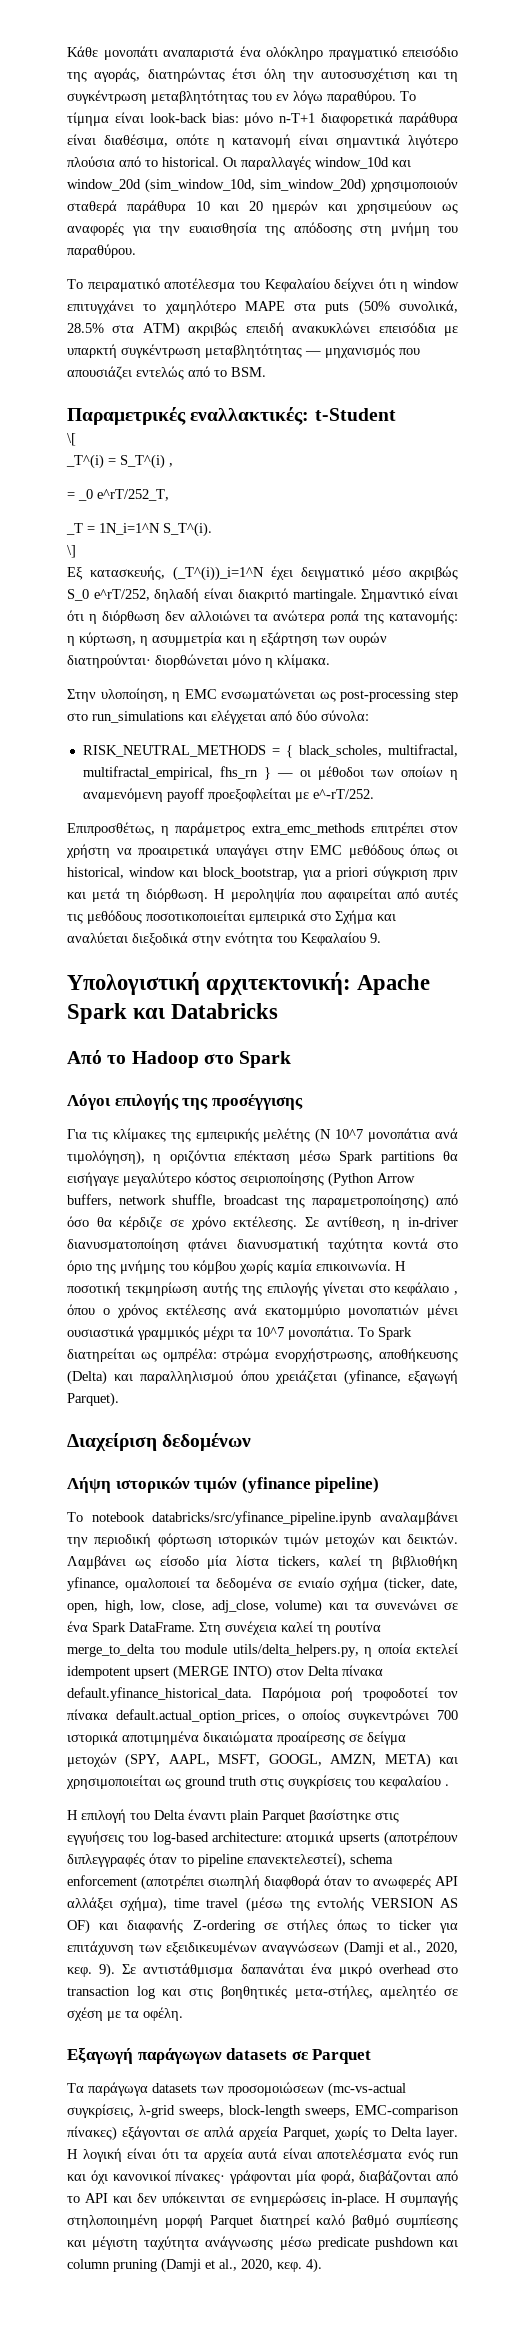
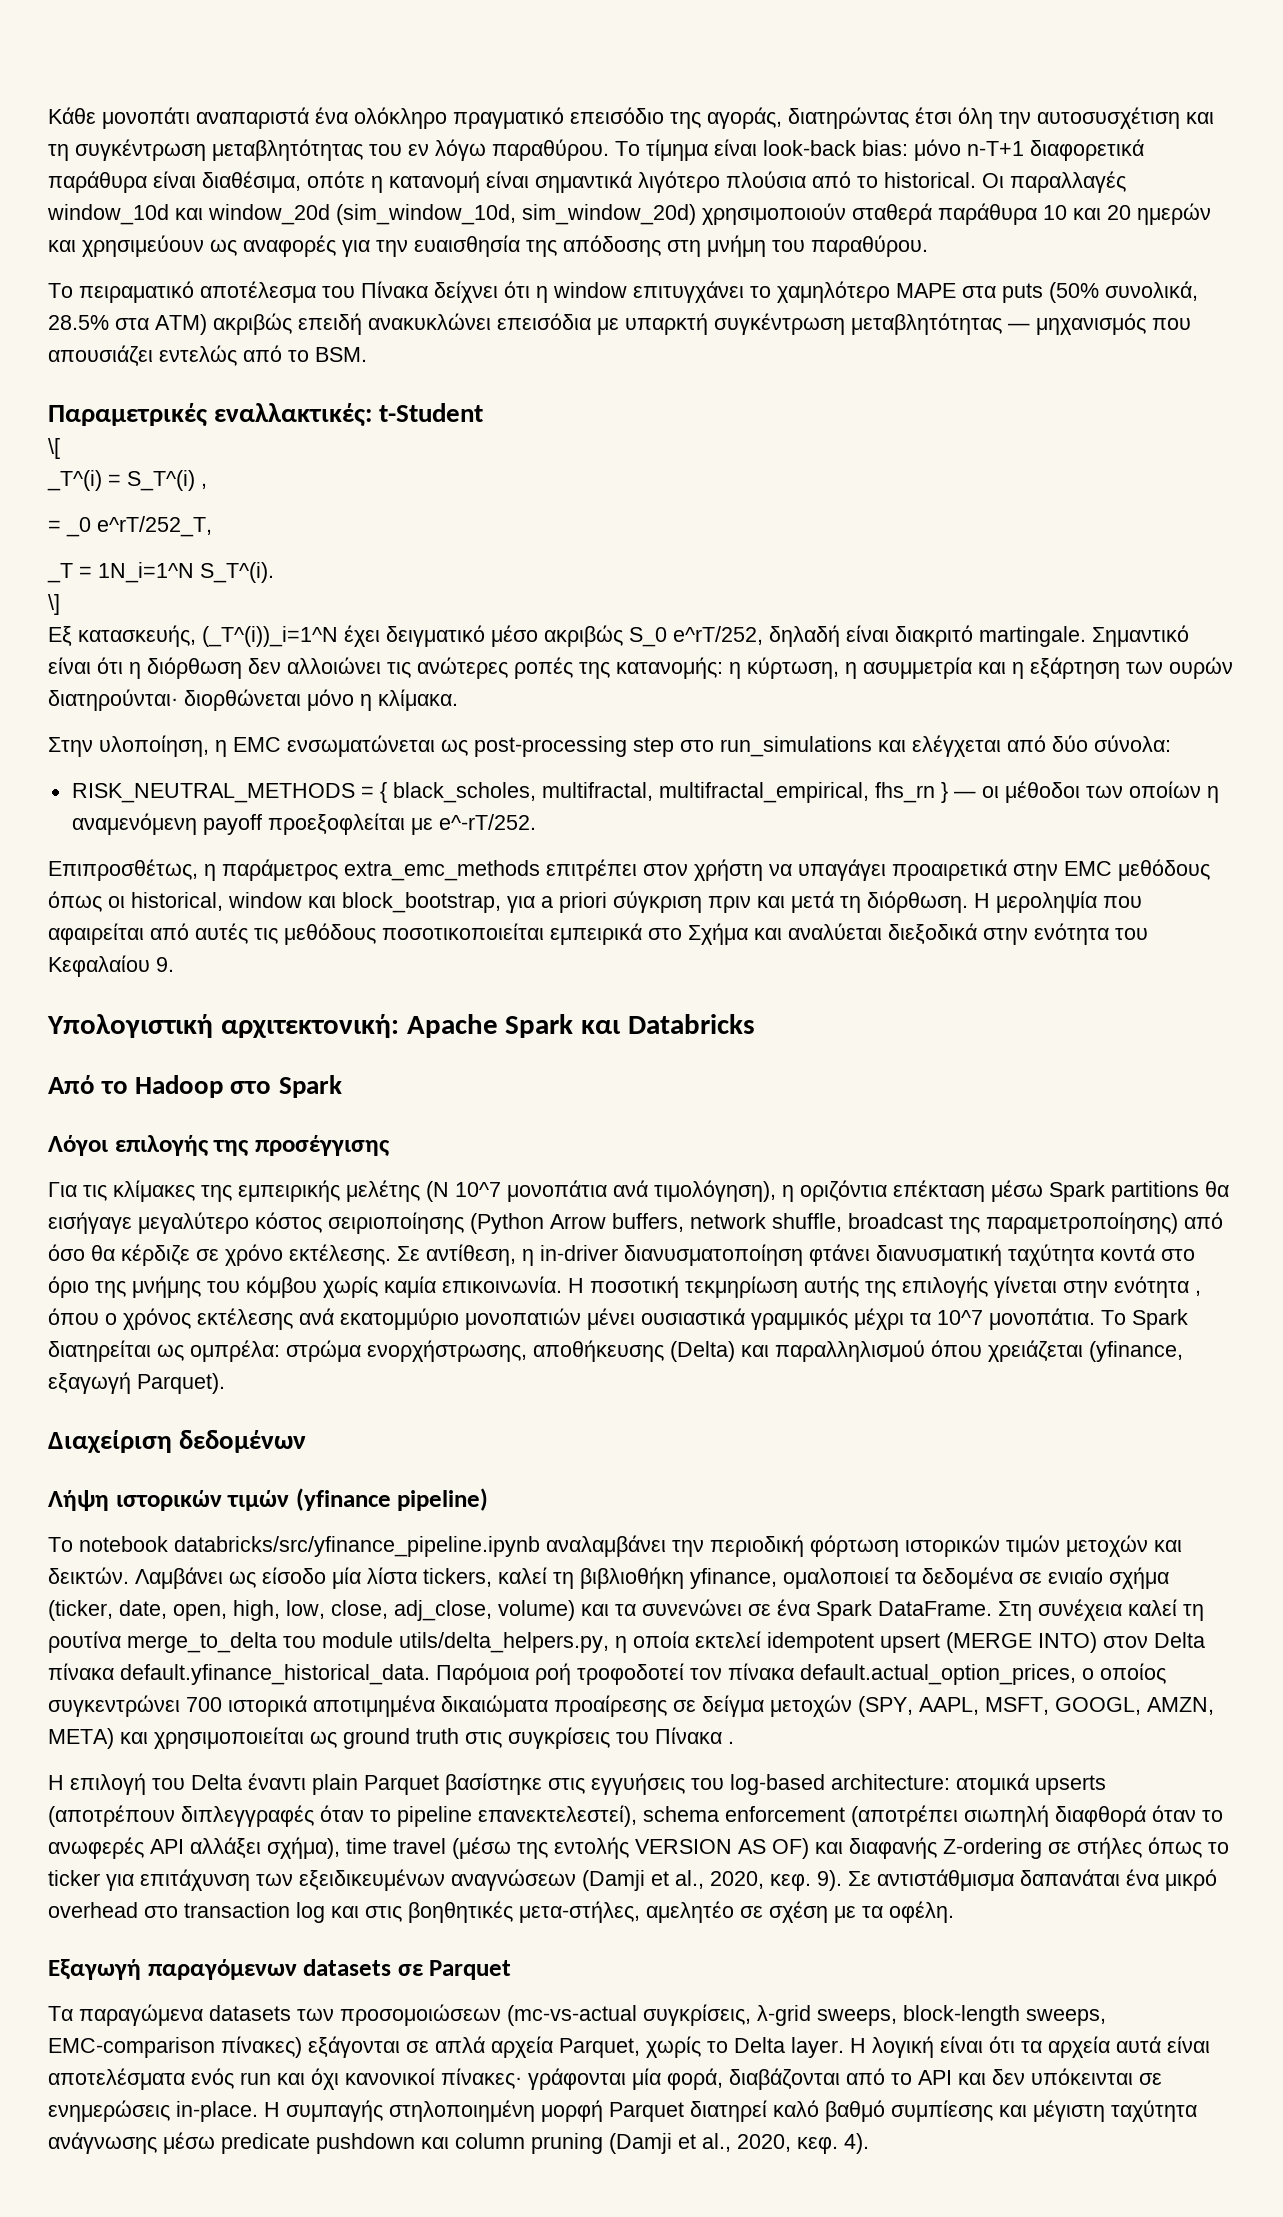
- Το πειραματικό αποτέλεσμα του Κεφαλαίου δείχνει ότι η window επιτυγχάνει το χαμηλότερο MAPE στα puts (50% συνολικά, 28.5% στα ATM) ακριβώς επειδή ανακυκλώνει επεισόδια με υπαρκτή συγκέντρωση μεταβλητότητας — μηχανισμός που απουσιάζει εντελώς από το BSM.
+ Το πειραματικό αποτέλεσμα του Πίνακα δείχνει ότι η window επιτυγχάνει το χαμηλότερο MAPE στα puts (50% συνολικά, 28.5% στα ATM) ακριβώς επειδή ανακυκλώνει επεισόδια με υπαρκτή συγκέντρωση μεταβλητότητας — μηχανισμός που απουσιάζει εντελώς από το BSM.
- Σημαντικό είναι ότι η διόρθωση δεν αλλοιώνει τα ανώτερα ροπά της κατανομής: η κύρτωση, η ασυμμετρία και η εξάρτηση των ουρών διατηρούνται· διορθώνεται μόνο η κλίμακα.
+ Σημαντικό είναι ότι η διόρθωση δεν αλλοιώνει τις ανώτερες ροπές της κατανομής: η κύρτωση, η ασυμμετρία και η εξάρτηση των ουρών διατηρούνται· διορθώνεται μόνο η κλίμακα.
- Επιπροσθέτως, η παράμετρος extra_emc_methods επιτρέπει στον χρήστη να προαιρετικά υπαγάγει στην EMC μεθόδους όπως οι historical, window και block_bootstrap, για a priori σύγκριση πριν και μετά τη διόρθωση.
+ Επιπροσθέτως, η παράμετρος extra_emc_methods επιτρέπει στον χρήστη να υπαγάγει προαιρετικά στην EMC μεθόδους όπως οι historical, window και block_bootstrap, για a priori σύγκριση πριν και μετά τη διόρθωση.
- Η ποσοτική τεκμηρίωση αυτής της επιλογής γίνεται στο κεφάλαιο , όπου ο χρόνος εκτέλεσης ανά εκατομμύριο μονοπατιών μένει ουσιαστικά γραμμικός μέχρι τα 10^7 μονοπάτια.
+ Η ποσοτική τεκμηρίωση αυτής της επιλογής γίνεται στην ενότητα , όπου ο χρόνος εκτέλεσης ανά εκατομμύριο μονοπατιών μένει ουσιαστικά γραμμικός μέχρι τα 10^7 μονοπάτια.
- Στη συνέχεια καλεί τη ρουτίνα merge_to_delta του module utils/delta_helpers.py, η οποία εκτελεί idempotent upsert (MERGE INTO) στον Delta πίνακα default.yfinance_historical_data. Παρόμοια ροή τροφοδοτεί τον πίνακα default.actual_option_prices, ο οποίος συγκεντρώνει 700 ιστορικά αποτιμημένα δικαιώματα προαίρεσης σε δείγμα μετοχών (SPY, AAPL, MSFT, GOOGL, AMZN, META) και χρησιμοποιείται ως ground truth στις συγκρίσεις του κεφαλαίου .
+ Στη συνέχεια καλεί τη ρουτίνα merge_to_delta του module utils/delta_helpers.py, η οποία εκτελεί idempotent upsert (MERGE INTO) στον Delta πίνακα default.yfinance_historical_data. Παρόμοια ροή τροφοδοτεί τον πίνακα default.actual_option_prices, ο οποίος συγκεντρώνει 700 ιστορικά αποτιμημένα δικαιώματα προαίρεσης σε δείγμα μετοχών (SPY, AAPL, MSFT, GOOGL, AMZN, META) και χρησιμοποιείται ως ground truth στις συγκρίσεις του Πίνακα .
- Εξαγωγή παράγωγων datasets σε Parquet
+ Εξαγωγή παραγόμενων datasets σε Parquet
- Τα παράγωγα datasets των προσομοιώσεων (mc-vs-actual συγκρίσεις, λ-grid sweeps, block-length sweeps, EMC-comparison πίνακες) εξάγονται σε απλά αρχεία Parquet, χωρίς το Delta layer.
+ Τα παραγώμενα datasets των προσομοιώσεων (mc-vs-actual συγκρίσεις, λ-grid sweeps, block-length sweeps, EMC-comparison πίνακες) εξάγονται σε απλά αρχεία Parquet, χωρίς το Delta layer.

